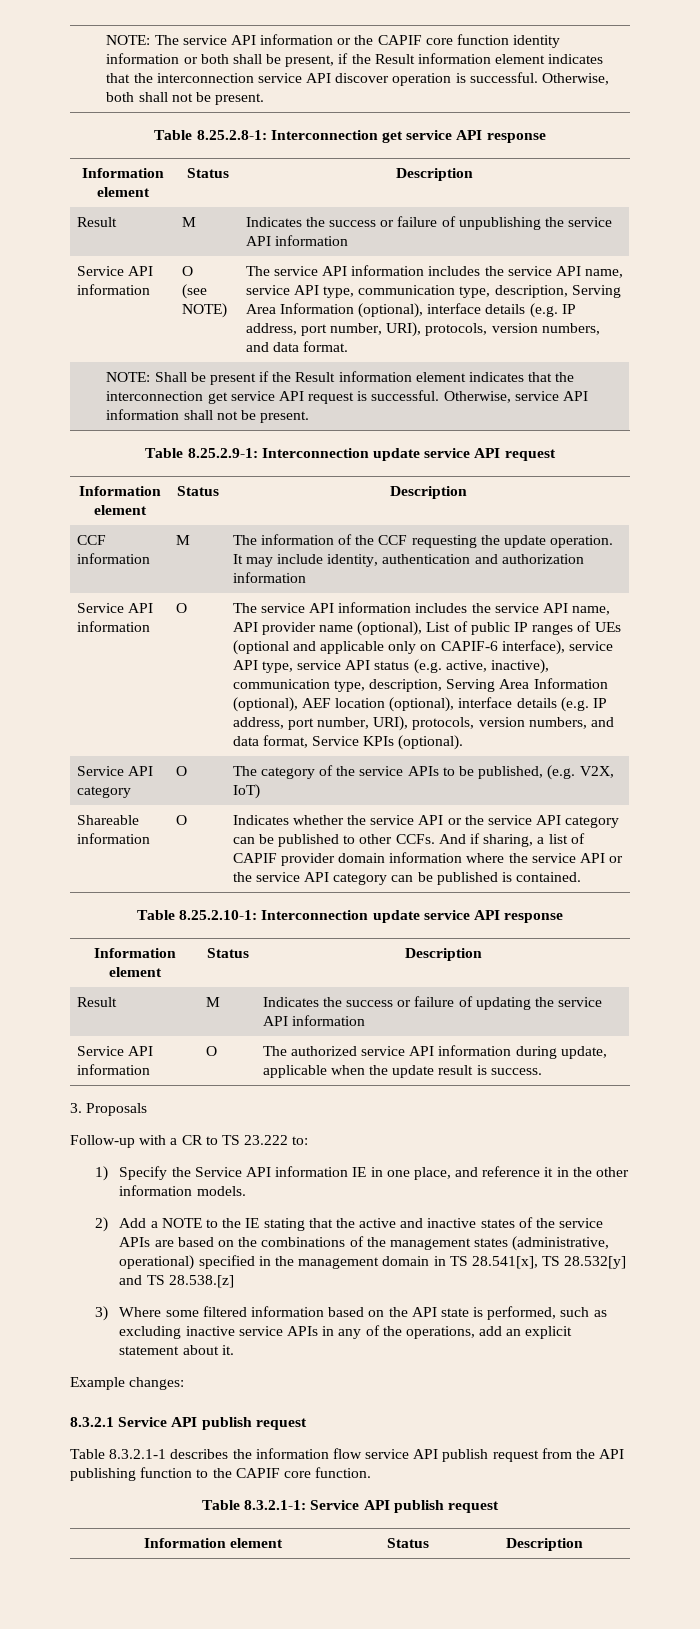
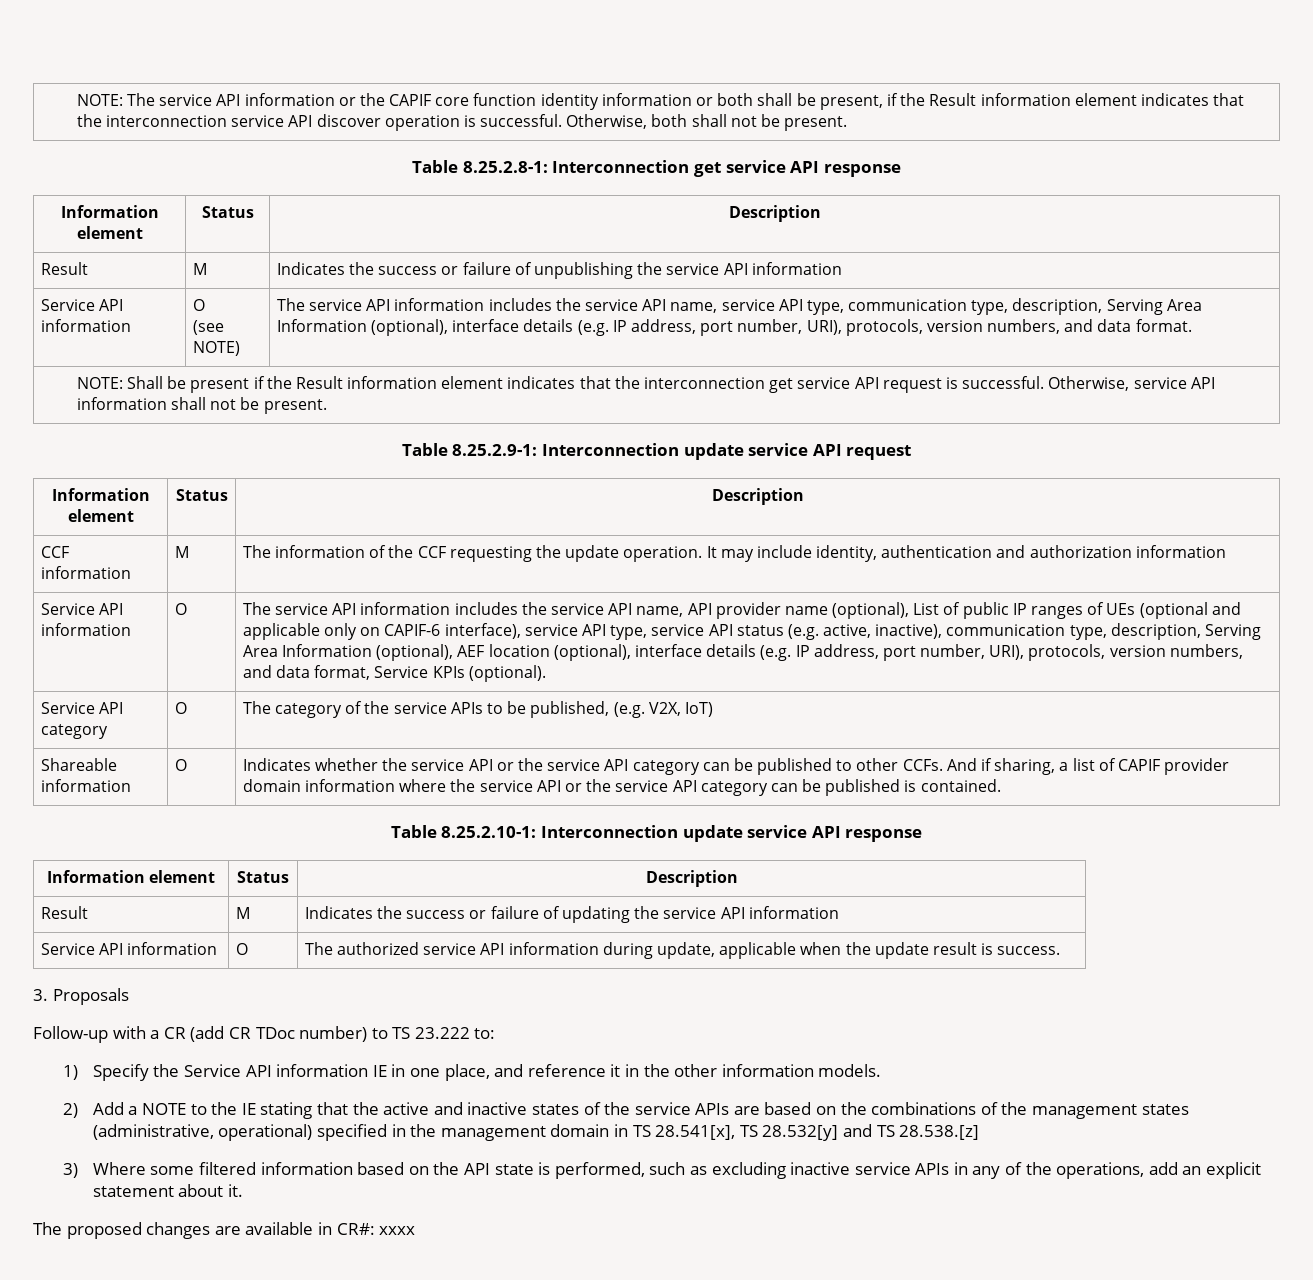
- Follow-up with a CR to TS 23.222 to:
+ Follow-up with a CR (add CR TDoc number) to TS 23.222 to:
- Example changes:
- 8.3.2.1 Service API publish request
- Table 8.3.2.1-1 describes the information flow service API publish request from the API publishing function to the CAPIF core function.
- Table 8.3.2.1-1: Service API publish request
- Information element | Status | Description
+ The proposed changes are available in CR#: xxxx

